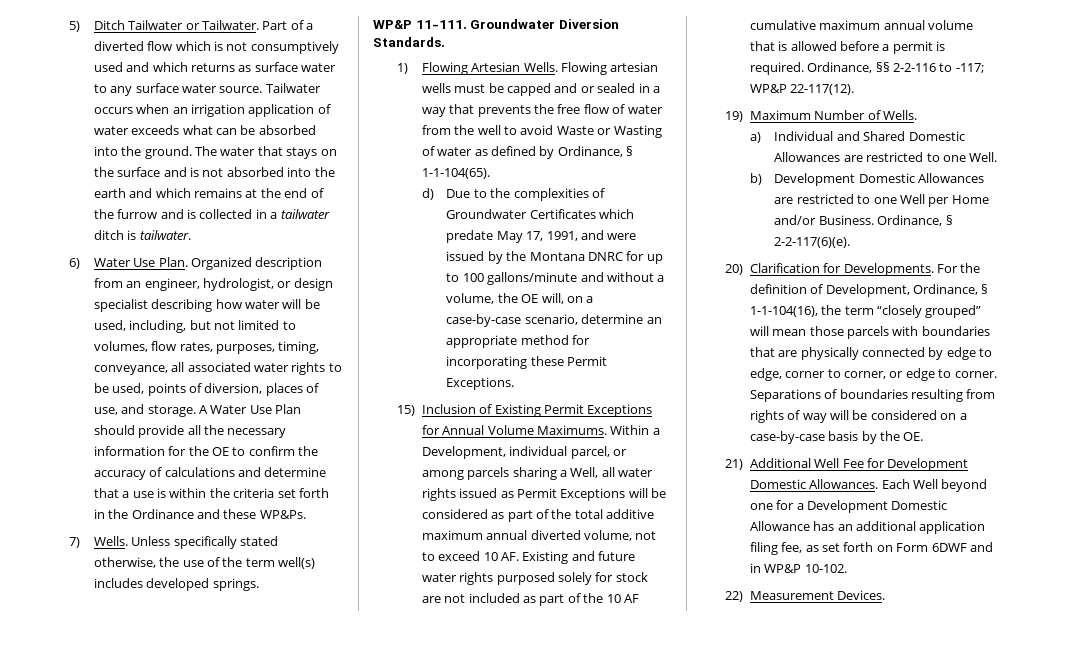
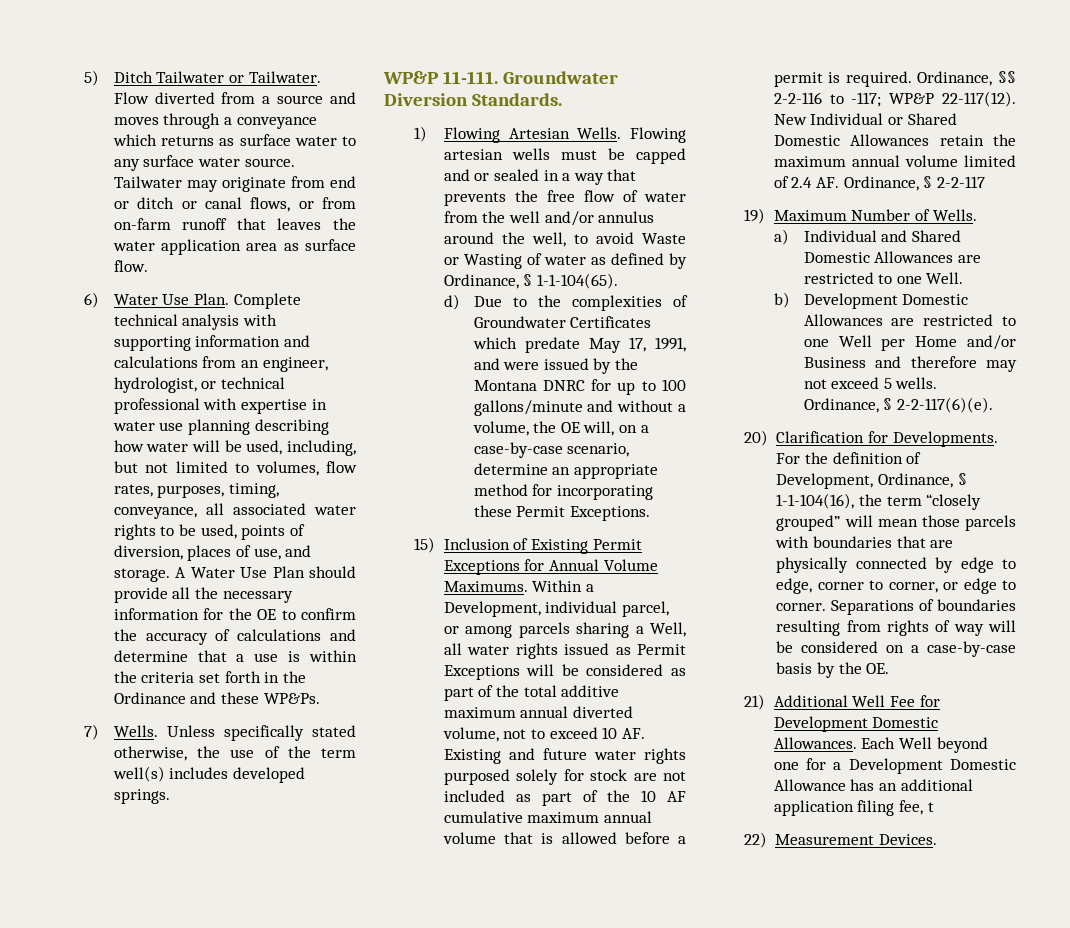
- Part of a diverted flow which is not consumptively used and which returns as surface water to any surface water source.
+ Flow diverted from a source and moves through a conveyance which returns as surface water to any surface water source.
- Tailwater occurs when an irrigation application of water exceeds what can be absorbed into the ground. The water that stays on the surface and is not absorbed into the earth and which remains at the end of the furrow and is collected in a tailwater ditch is tailwater.
- 6) Water Use Plan. Organized description from an engineer, hydrologist, or design specialist describing how water will be used, including, but not limited to volumes, flow rates, purposes, timing, conveyance, all associated water rights to be used, points of diversion, places of use, and storage.
+ Tailwater may originate from end or ditch or canal flows, or from on-farm runoff that leaves the water application area as surface flow.
+ 6) Water Use Plan. Complete technical analysis with supporting information and calculations from an engineer, hydrologist, or technical professional with expertise in water use planning describing how water will be used, including, but not limited to volumes, flow rates, purposes, timing, conveyance, all associated water rights to be used, points of diversion, places of use, and storage.
- Flowing artesian wells must be capped and or sealed in a way that prevents the free flow of water from the well to avoid Waste or Wasting of water as defined by Ordinance, § 1-1-104(65).
+ Flowing artesian wells must be capped and or sealed in a way that prevents the free flow of water from the well and/or annulus around the well, to avoid Waste or Wasting of water as defined by Ordinance, § 1-1-104(65).
+ New Individual or Shared Domestic Allowances retain the maximum annual volume limited of 2.4 AF. Ordinance, § 2-2-117
- b) Development Domestic Allowances are restricted to one Well per Home and/or Business.
+ b) Development Domestic Allowances are restricted to one Well per Home and/or Business and therefore may not exceed 5 wells.
- Each Well beyond one for a Development Domestic Allowance has an additional application filing fee, as set forth on Form 6DWF and in WP&P 10-102.
+ Each Well beyond one for a Development Domestic Allowance has an additional application filing fee, t

